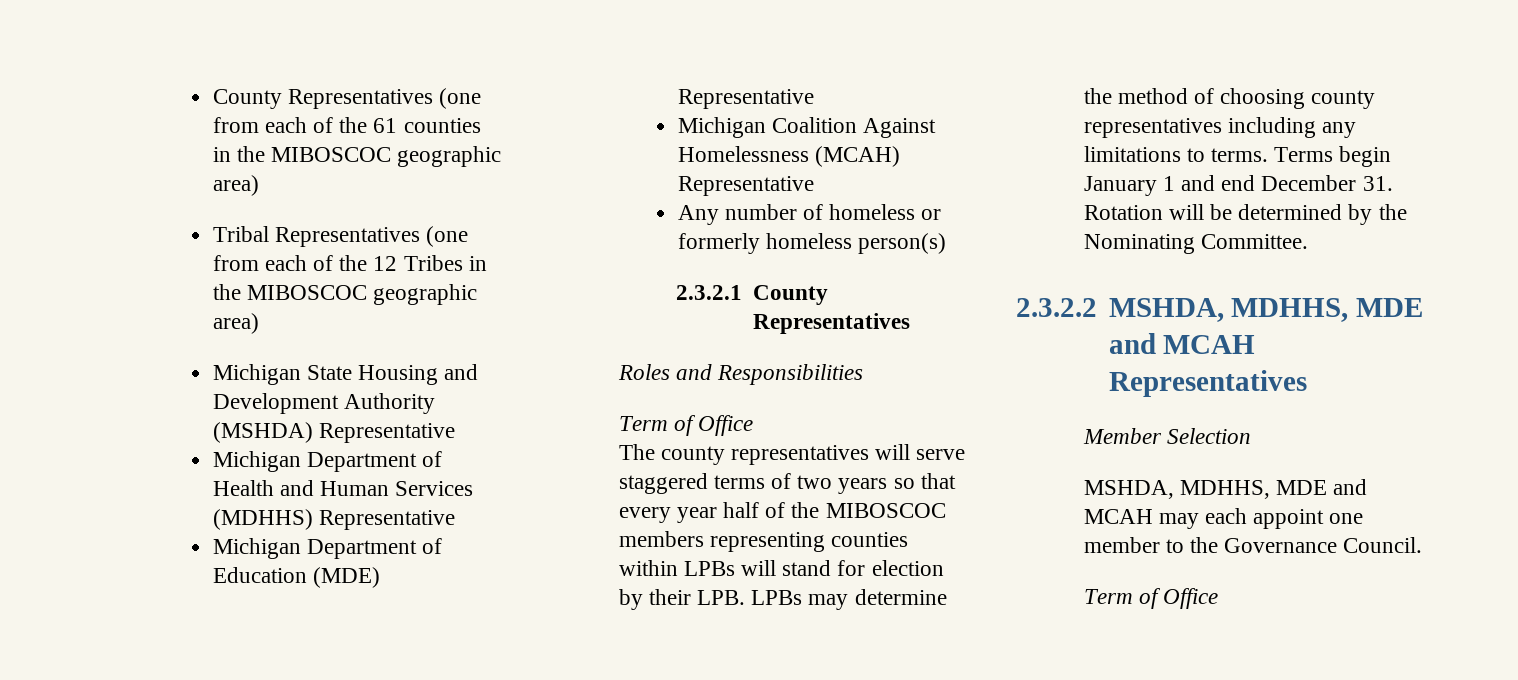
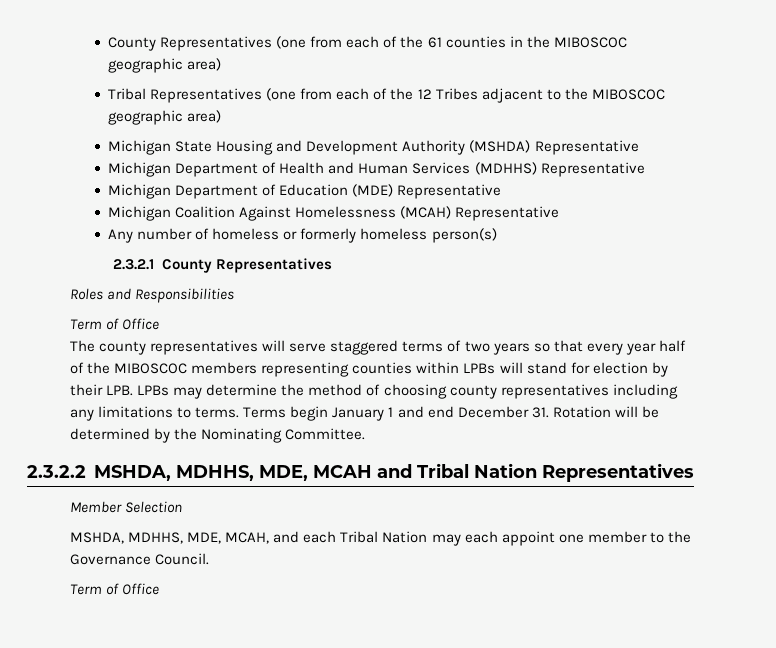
- Tribal Representatives (one from each of the 12 Tribes in the MIBOSCOC geographic area)
+ Tribal Representatives (one from each of the 12 Tribes adjacent to the MIBOSCOC geographic area)
- 2.3.2.2 MSHDA, MDHHS, MDE and MCAH Representatives
+ 2.3.2.2 MSHDA, MDHHS, MDE, MCAH and Tribal Nation Representatives
- MSHDA, MDHHS, MDE and MCAH may each appoint one member to the Governance Council.
+ MSHDA, MDHHS, MDE, MCAH, and each Tribal Nation may each appoint one member to the Governance Council.

